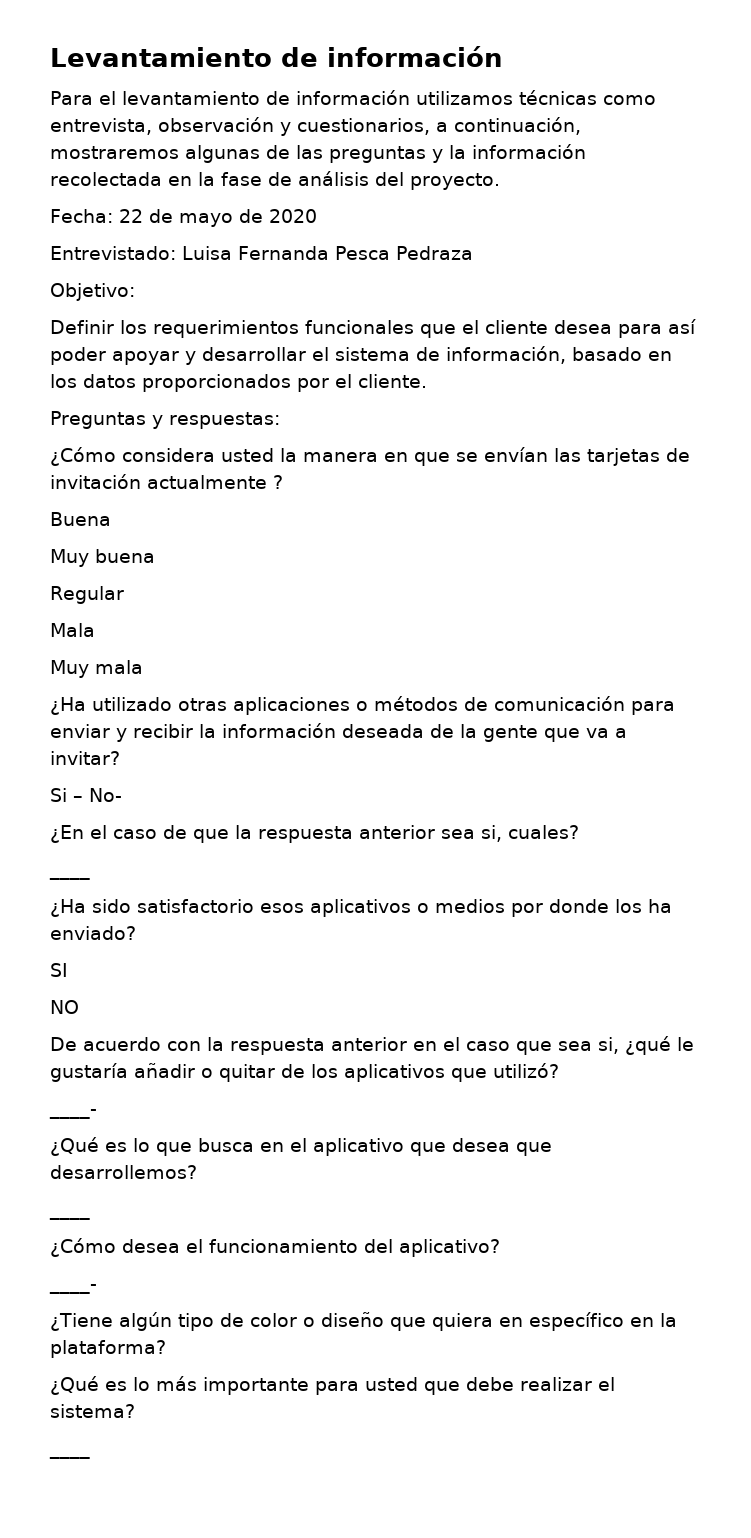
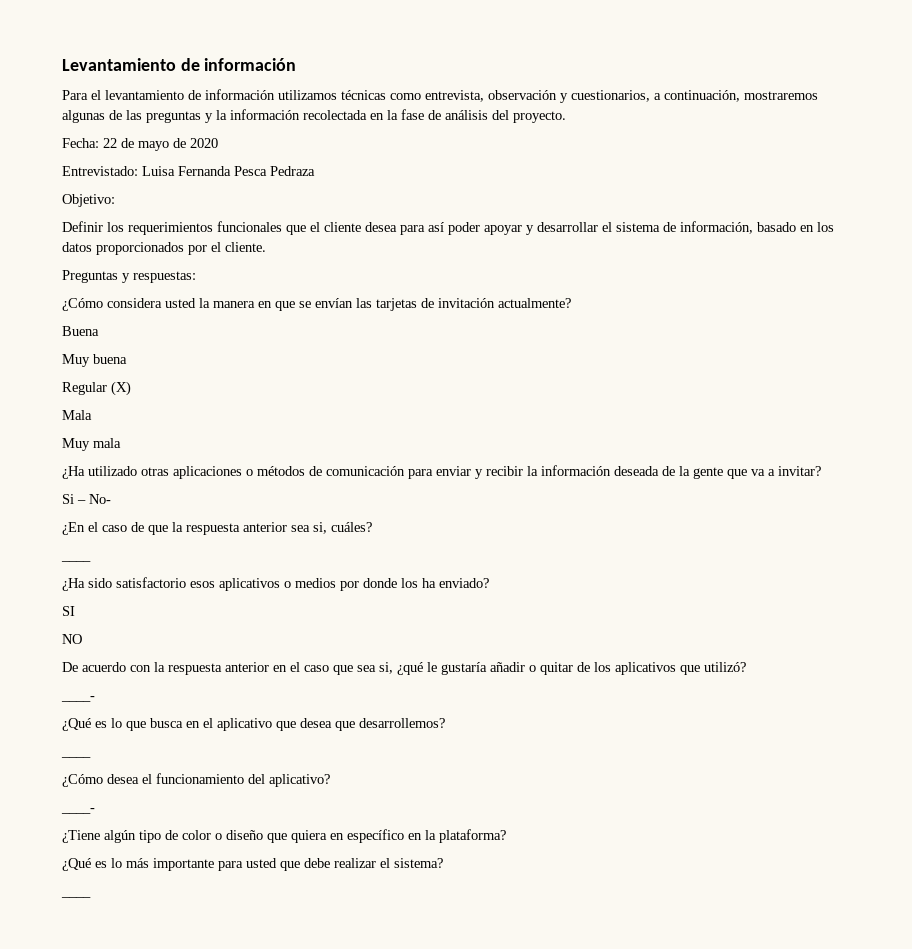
- ¿Cómo considera usted la manera en que se envían las tarjetas de invitación actualmente ?
+ ¿Cómo considera usted la manera en que se envían las tarjetas de invitación actualmente?
- Regular
+ Regular (X)
- ¿En el caso de que la respuesta anterior sea si, cuales?
+ ¿En el caso de que la respuesta anterior sea si, cuáles?

